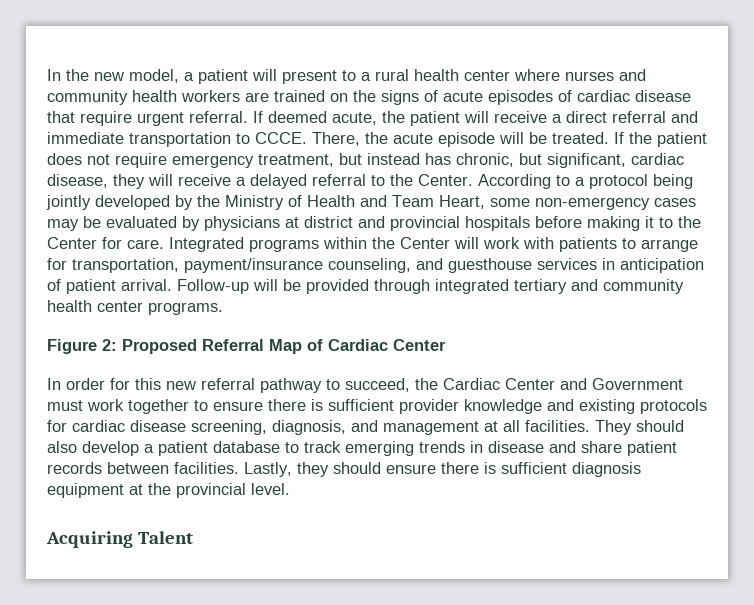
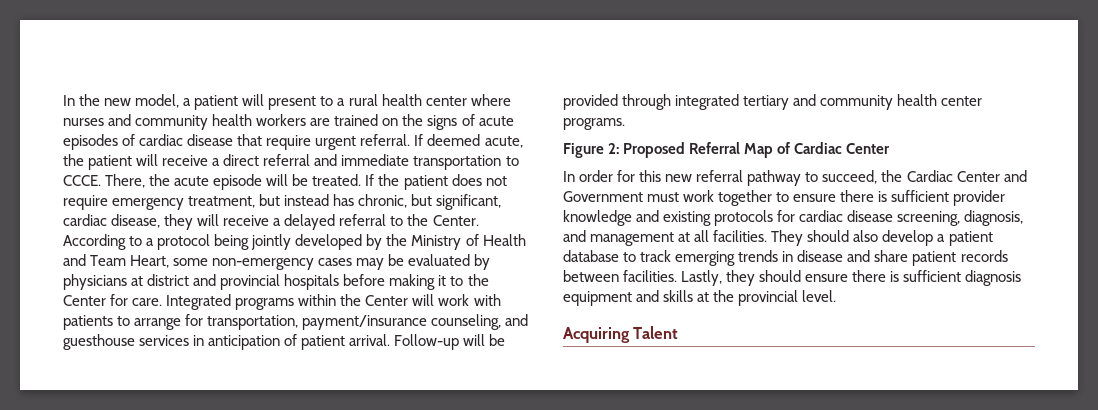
- Lastly, they should ensure there is sufficient diagnosis equipment at the provincial level.
+ Lastly, they should ensure there is sufficient diagnosis equipment and skills at the provincial level.

